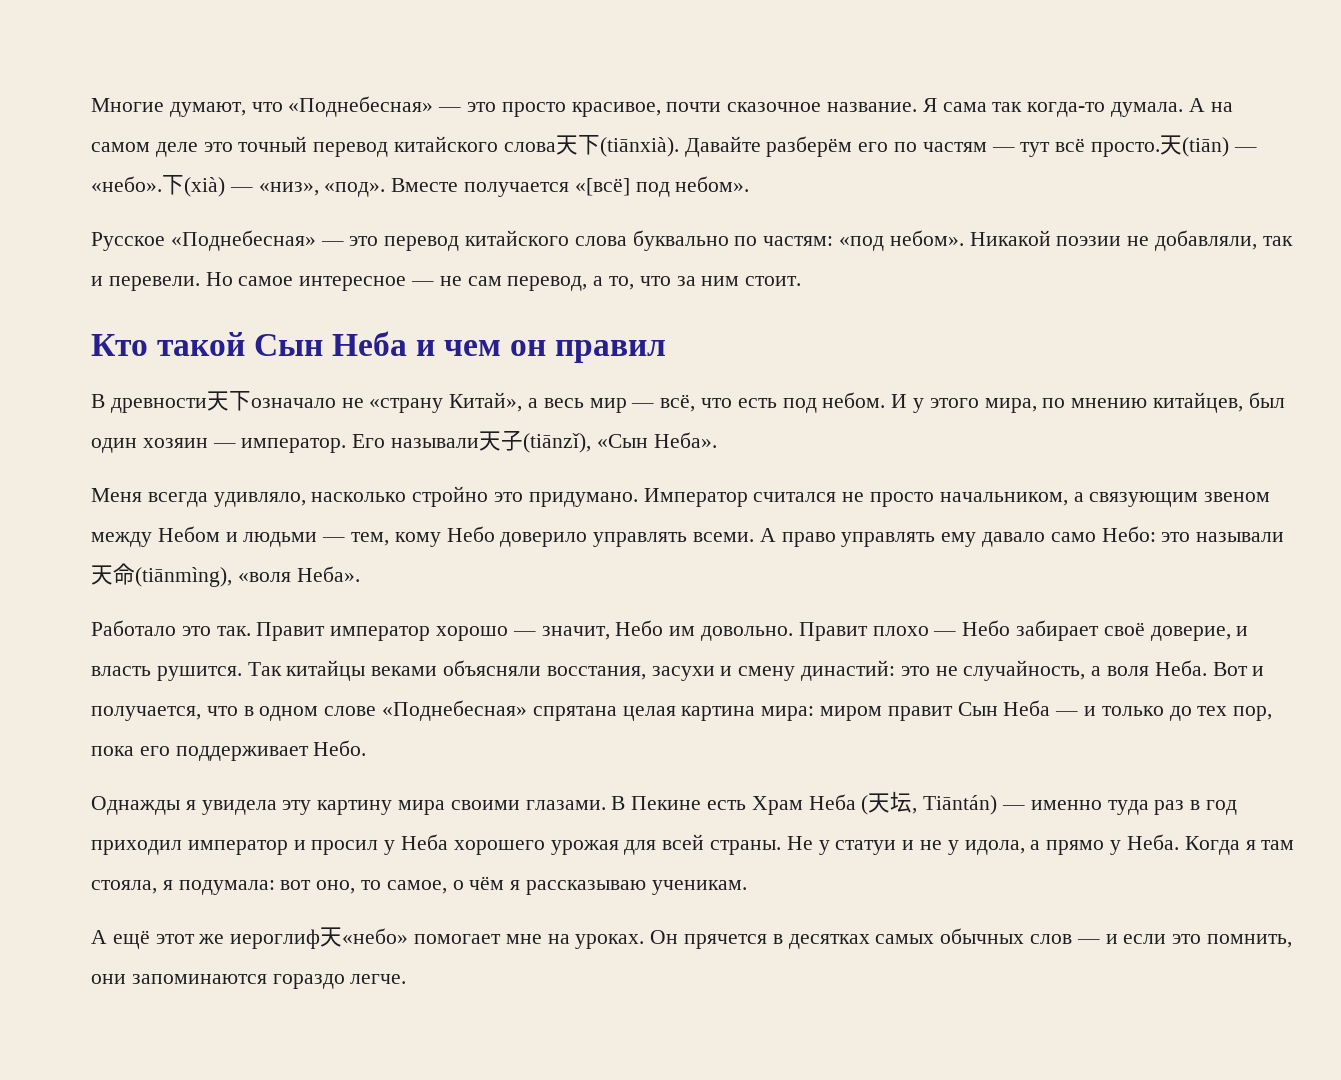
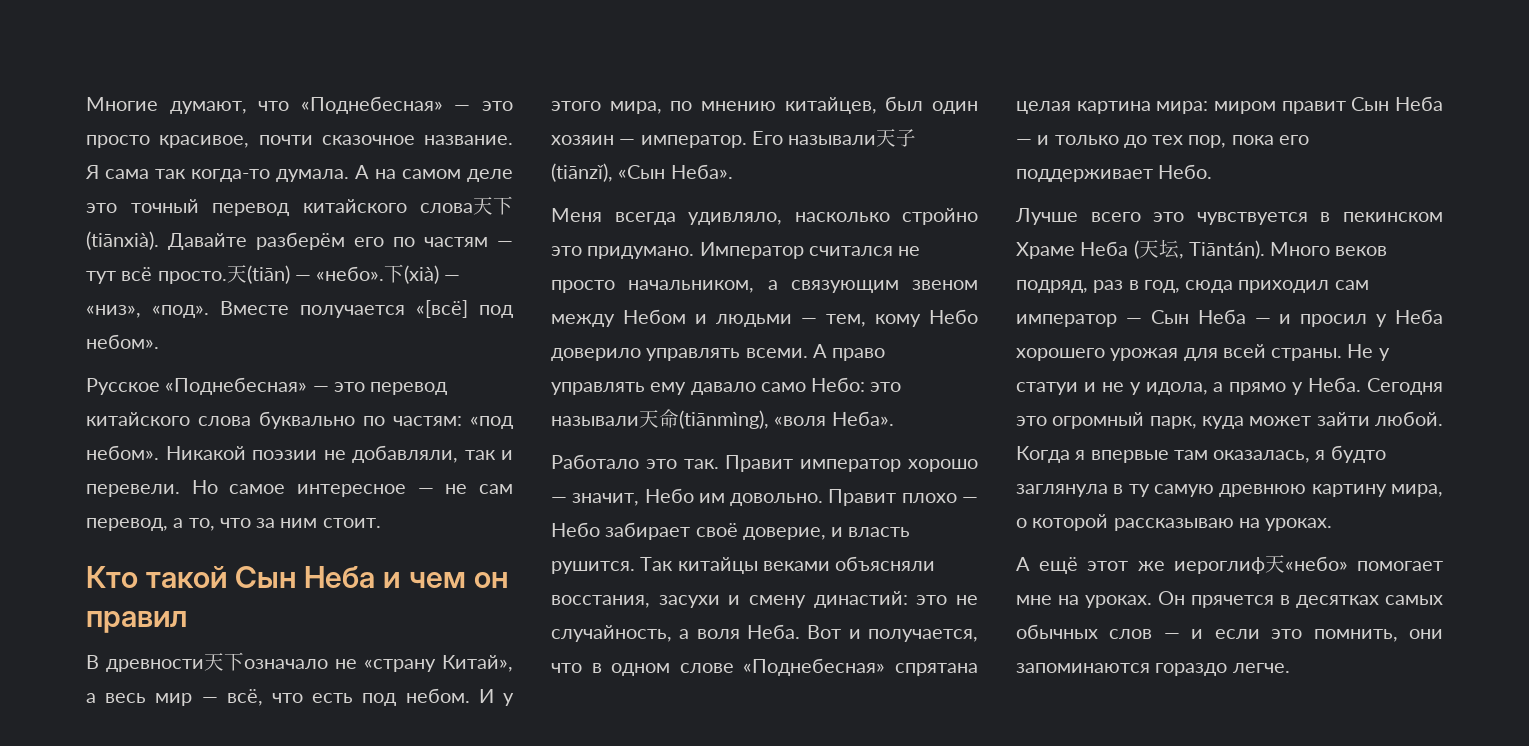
- Однажды я увидела эту картину мира своими глазами. В Пекине есть Храм Неба (天坛, Tiāntán) — именно туда раз в год приходил император и просил у Неба хорошего урожая для всей страны.
+ Лучше всего это чувствуется в пекинском Храме Неба (天坛, Tiāntán). Много веков подряд, раз в год, сюда приходил сам император — Сын Неба — и просил у Неба хорошего урожая для всей страны.
- Когда я там стояла, я подумала: вот оно, то самое, о чём я рассказываю ученикам.
+ Сегодня это огромный парк, куда может зайти любой. Когда я впервые там оказалась, я будто заглянула в ту самую древнюю картину мира, о которой рассказываю на уроках.

